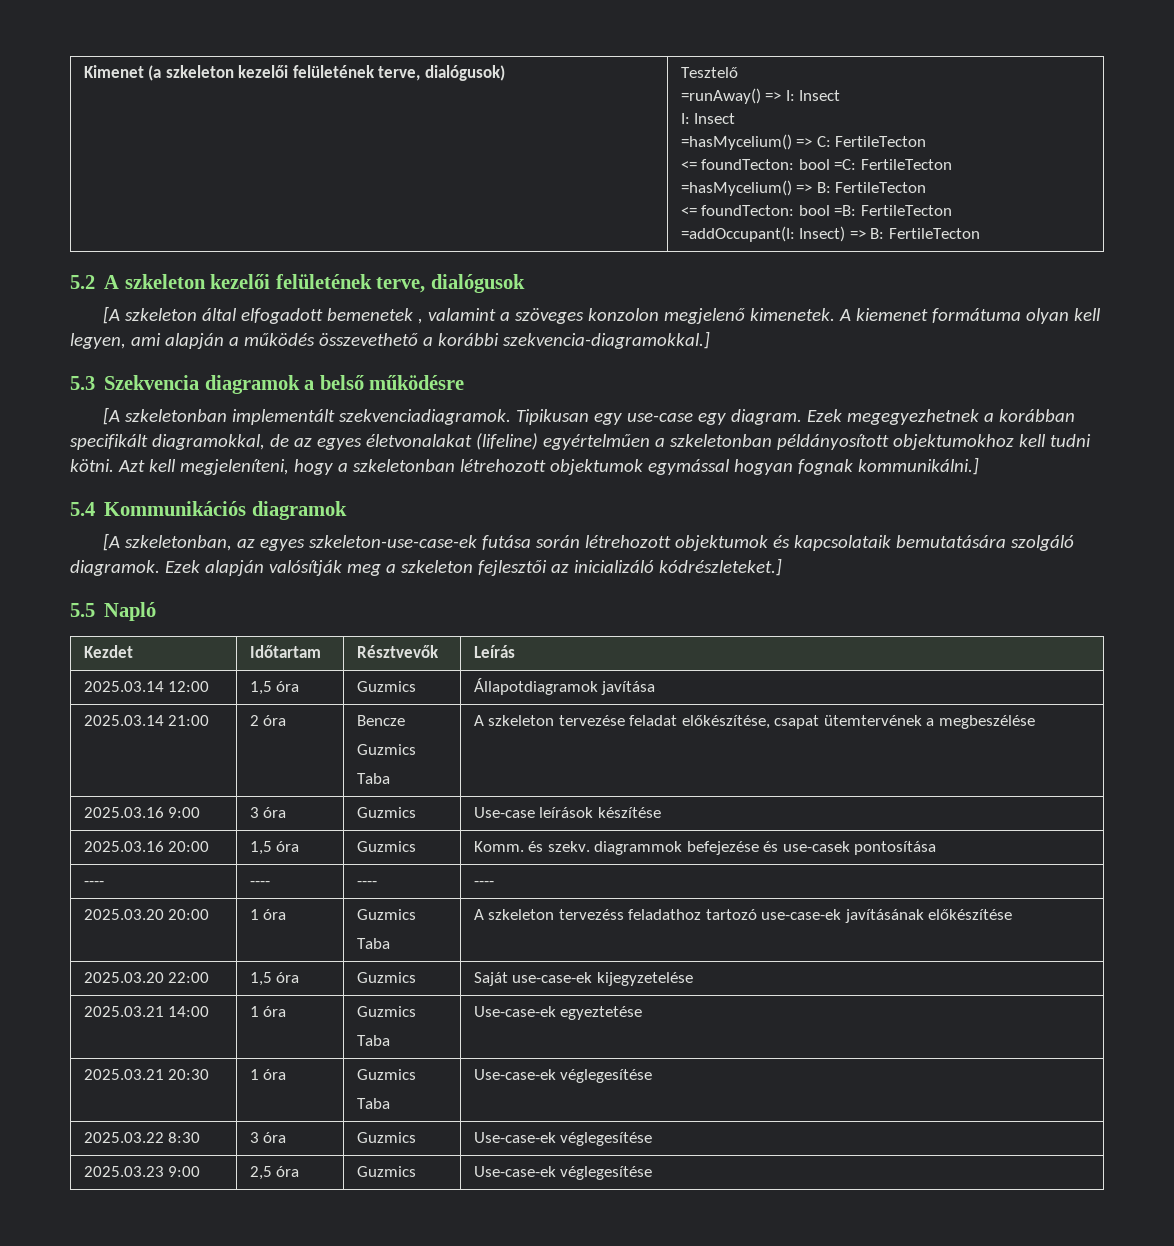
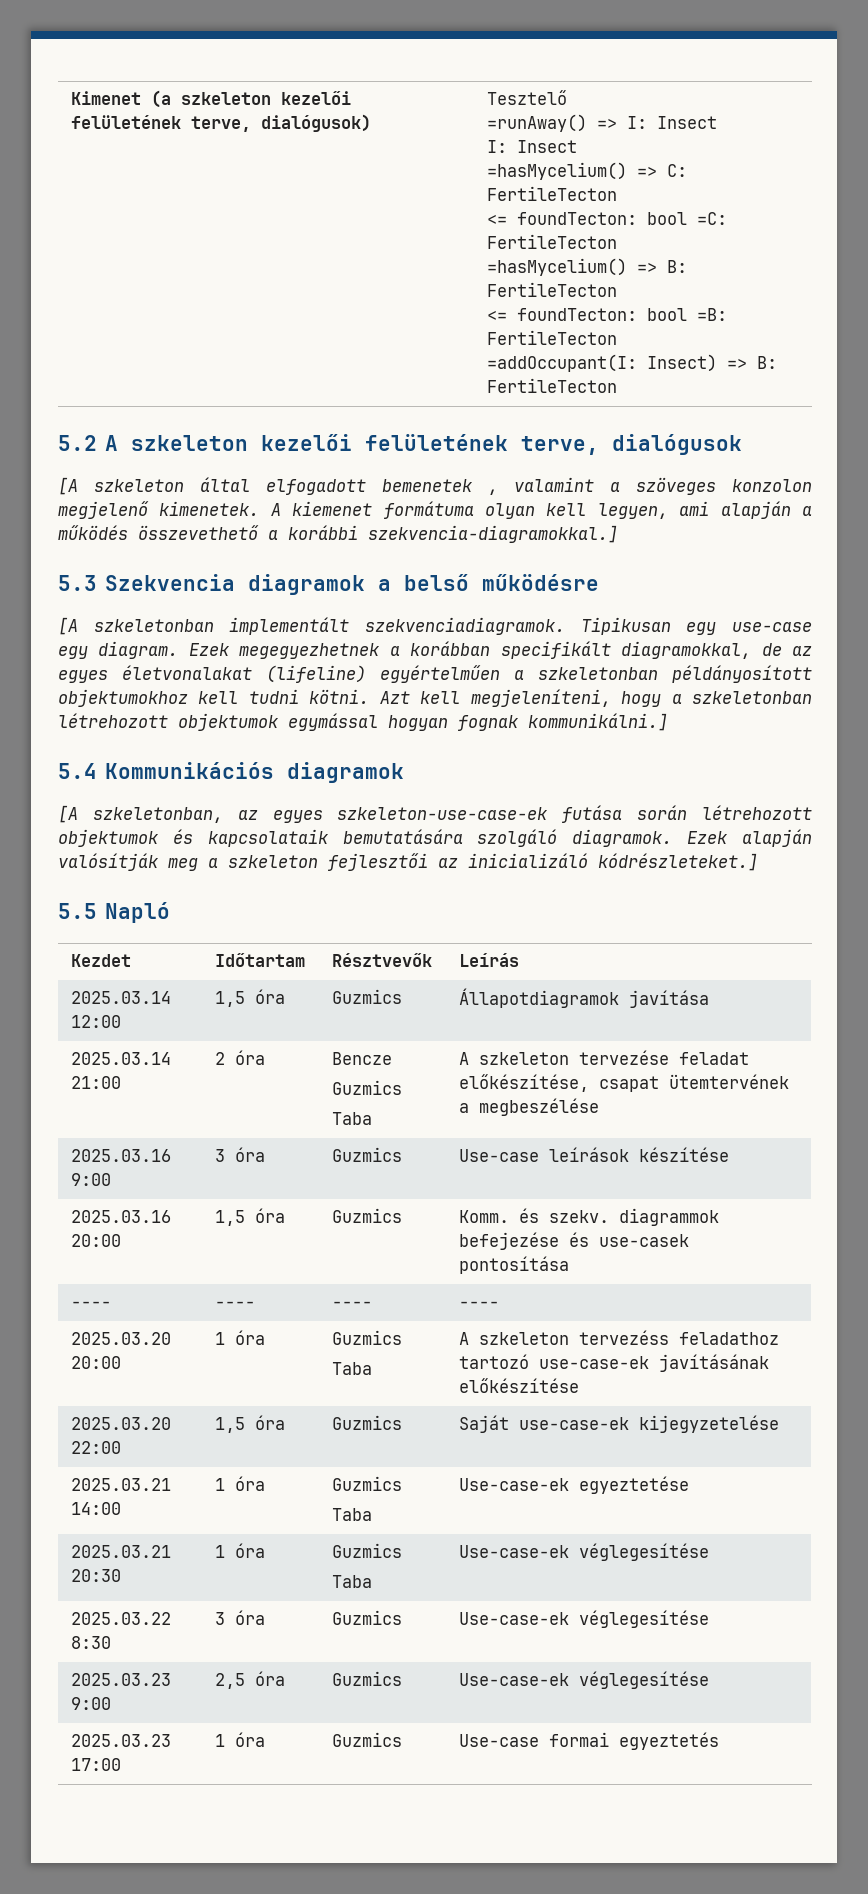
+ 2025.03.23 17:00 | 1 óra | Guzmics | Use-case formai egyeztetés

